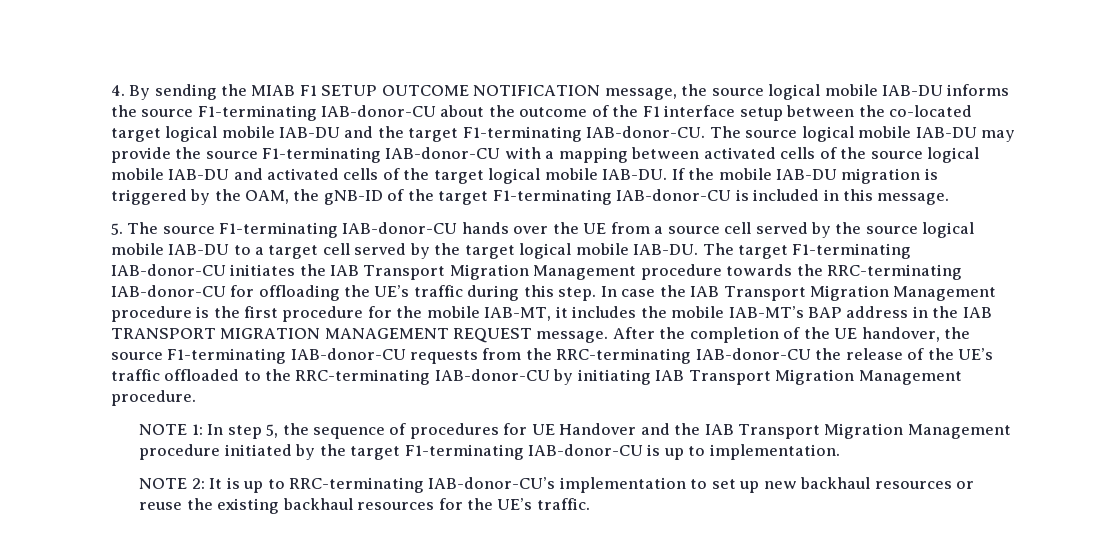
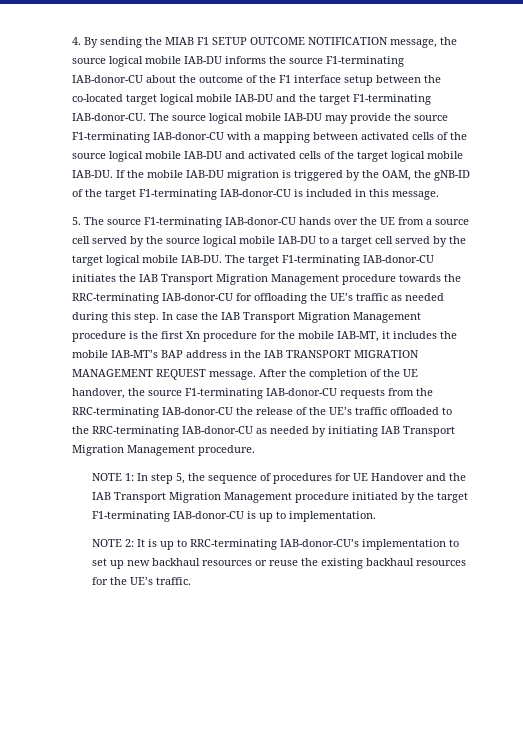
- The target F1-terminating IAB-donor-CU initiates the IAB Transport Migration Management procedure towards the RRC-terminating IAB-donor-CU for offloading the UE’s traffic during this step.
+ The target F1-terminating IAB-donor-CU initiates the IAB Transport Migration Management procedure towards the RRC-terminating IAB-donor-CU for offloading the UE’s traffic as needed during this step.
- In case the IAB Transport Migration Management procedure is the first procedure for the mobile IAB-MT, it includes the mobile IAB-MT’s BAP address in the IAB TRANSPORT MIGRATION MANAGEMENT REQUEST message.
+ In case the IAB Transport Migration Management procedure is the first Xn procedure for the mobile IAB-MT, it includes the mobile IAB-MT’s BAP address in the IAB TRANSPORT MIGRATION MANAGEMENT REQUEST message.
- After the completion of the UE handover, the source F1-terminating IAB-donor-CU requests from the RRC-terminating IAB-donor-CU the release of the UE’s traffic offloaded to the RRC-terminating IAB-donor-CU by initiating IAB Transport Migration Management procedure.
+ After the completion of the UE handover, the source F1-terminating IAB-donor-CU requests from the RRC-terminating IAB-donor-CU the release of the UE’s traffic offloaded to the RRC-terminating IAB-donor-CU as needed by initiating IAB Transport Migration Management procedure.

